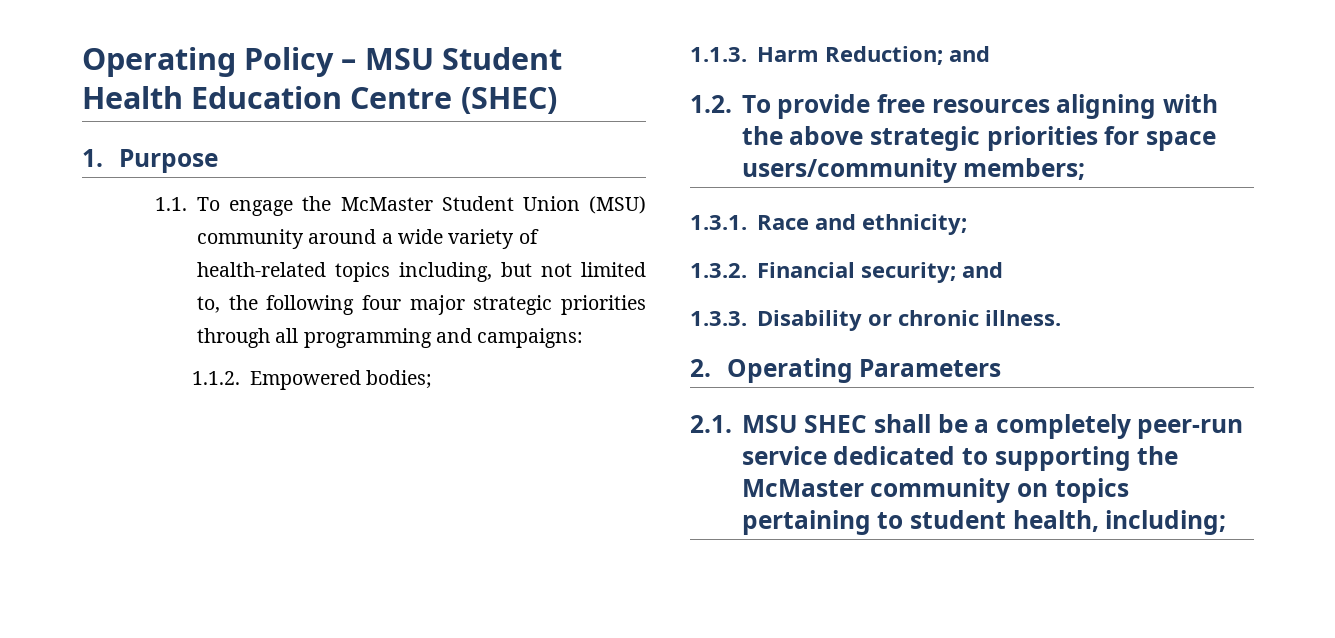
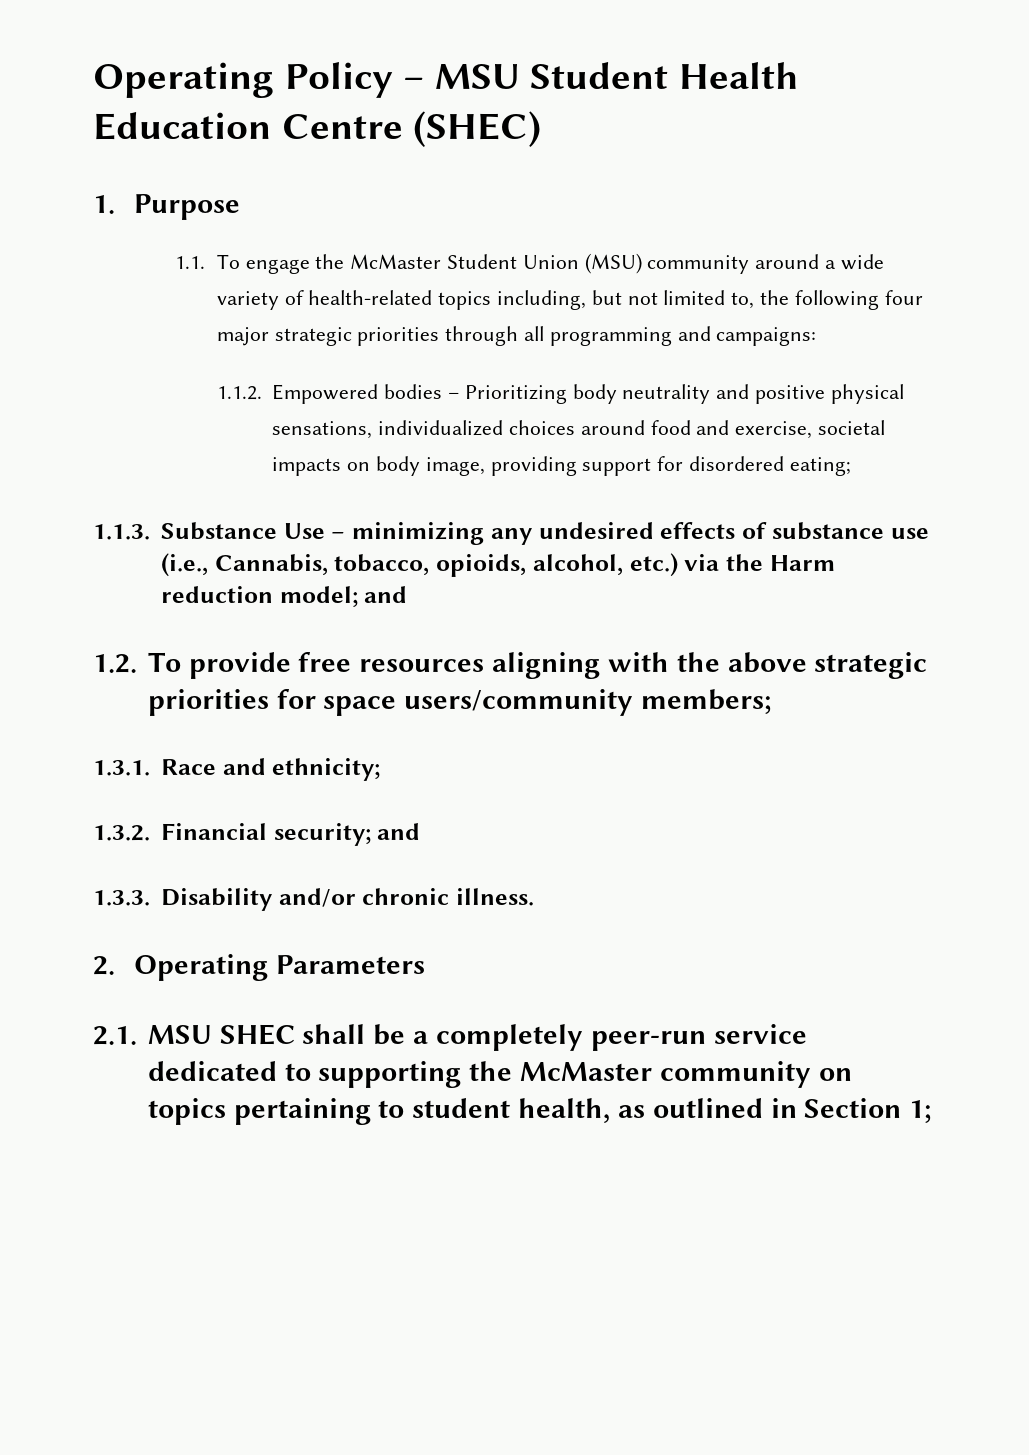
- 1.1.2. Empowered bodies;
- 1.1.3. Harm Reduction; and
+ 1.1.2. Empowered bodies – Prioritizing body neutrality and positive physical sensations, individualized choices around food and exercise, societal impacts on body image, providing support for disordered eating;
+ 1.1.3. Substance Use – minimizing any undesired effects of substance use (i.e., Cannabis, tobacco, opioids, alcohol, etc.) via the Harm reduction model; and
- 1.3.3. Disability or chronic illness.
+ 1.3.3. Disability and/or chronic illness.
- 2.1. MSU SHEC shall be a completely peer-run service dedicated to supporting the McMaster community on topics pertaining to student health, including;
+ 2.1. MSU SHEC shall be a completely peer-run service dedicated to supporting the McMaster community on topics pertaining to student health, as outlined in Section 1;

